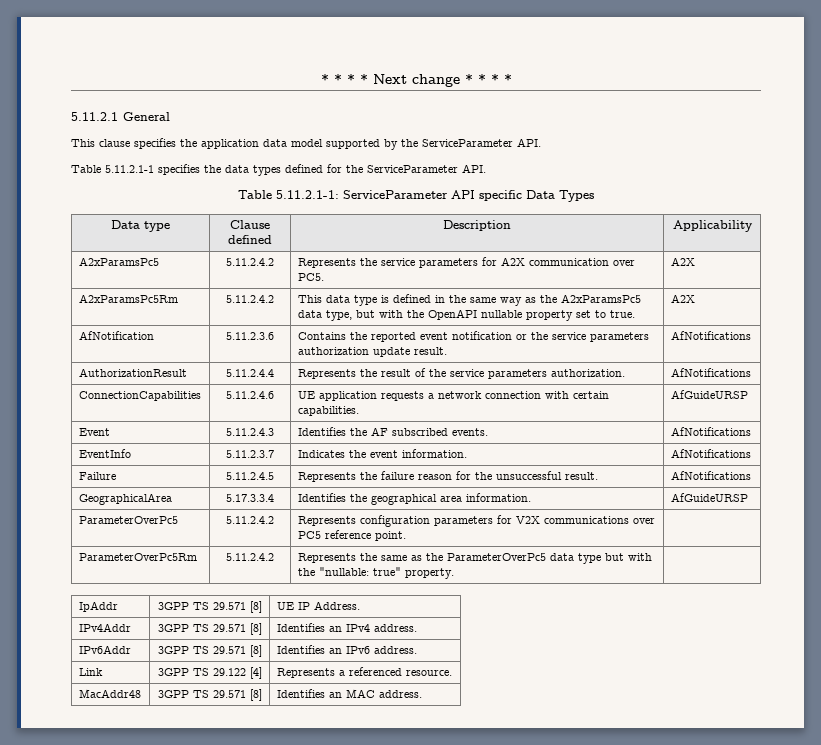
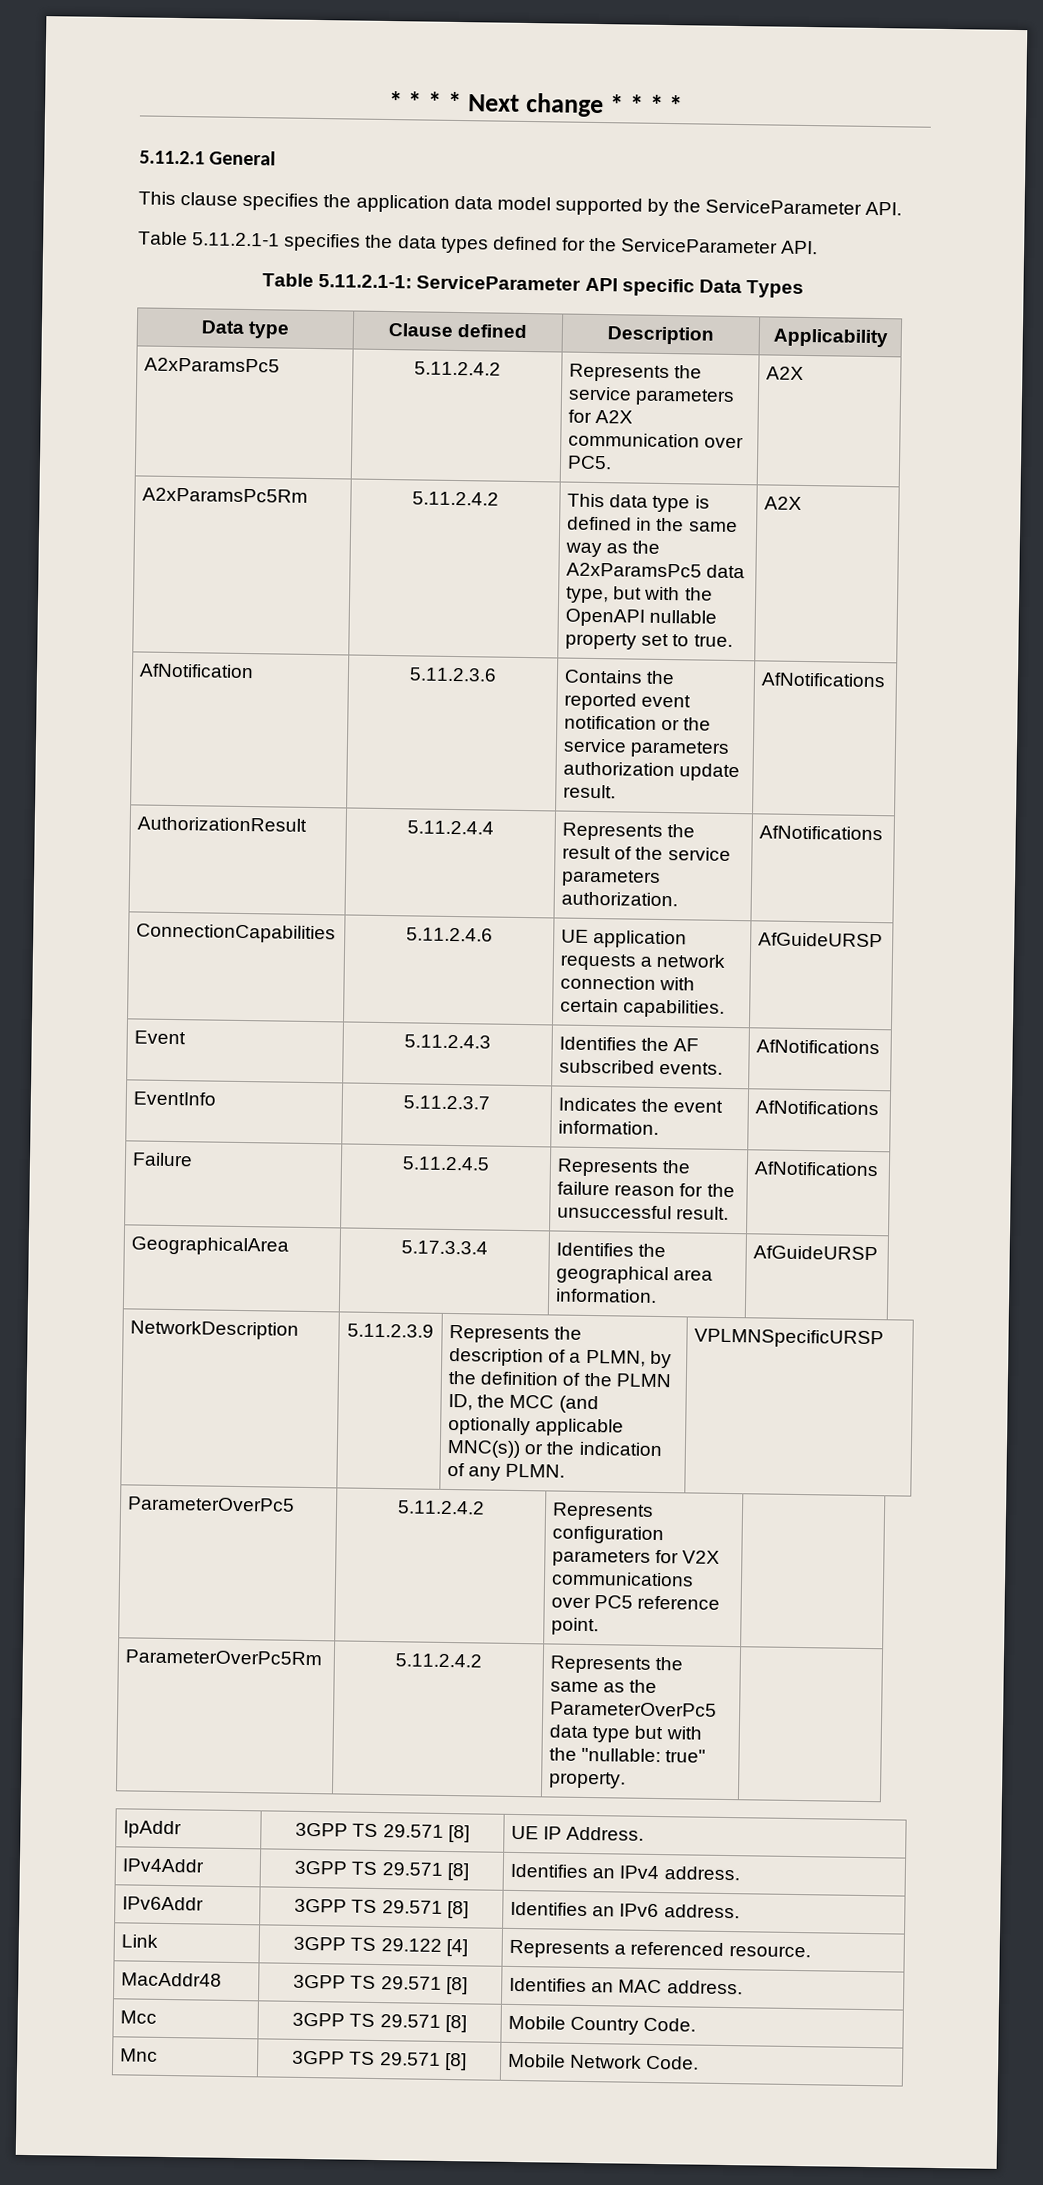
+ NetworkDescription | 5.11.2.3.9 | Represents the description of a PLMN, by the definition of the PLMN ID, the MCC (and optionally applicable MNC(s)) or the indication of any PLMN. | VPLMNSpecificURSP
+ Mcc | 3GPP TS 29.571 [8] | Mobile Country Code.
+ Mnc | 3GPP TS 29.571 [8] | Mobile Network Code.

